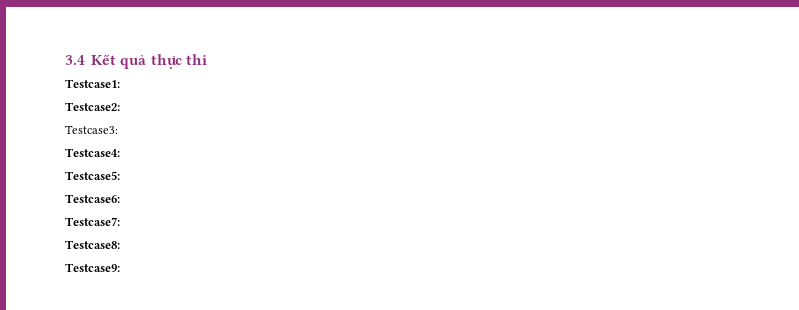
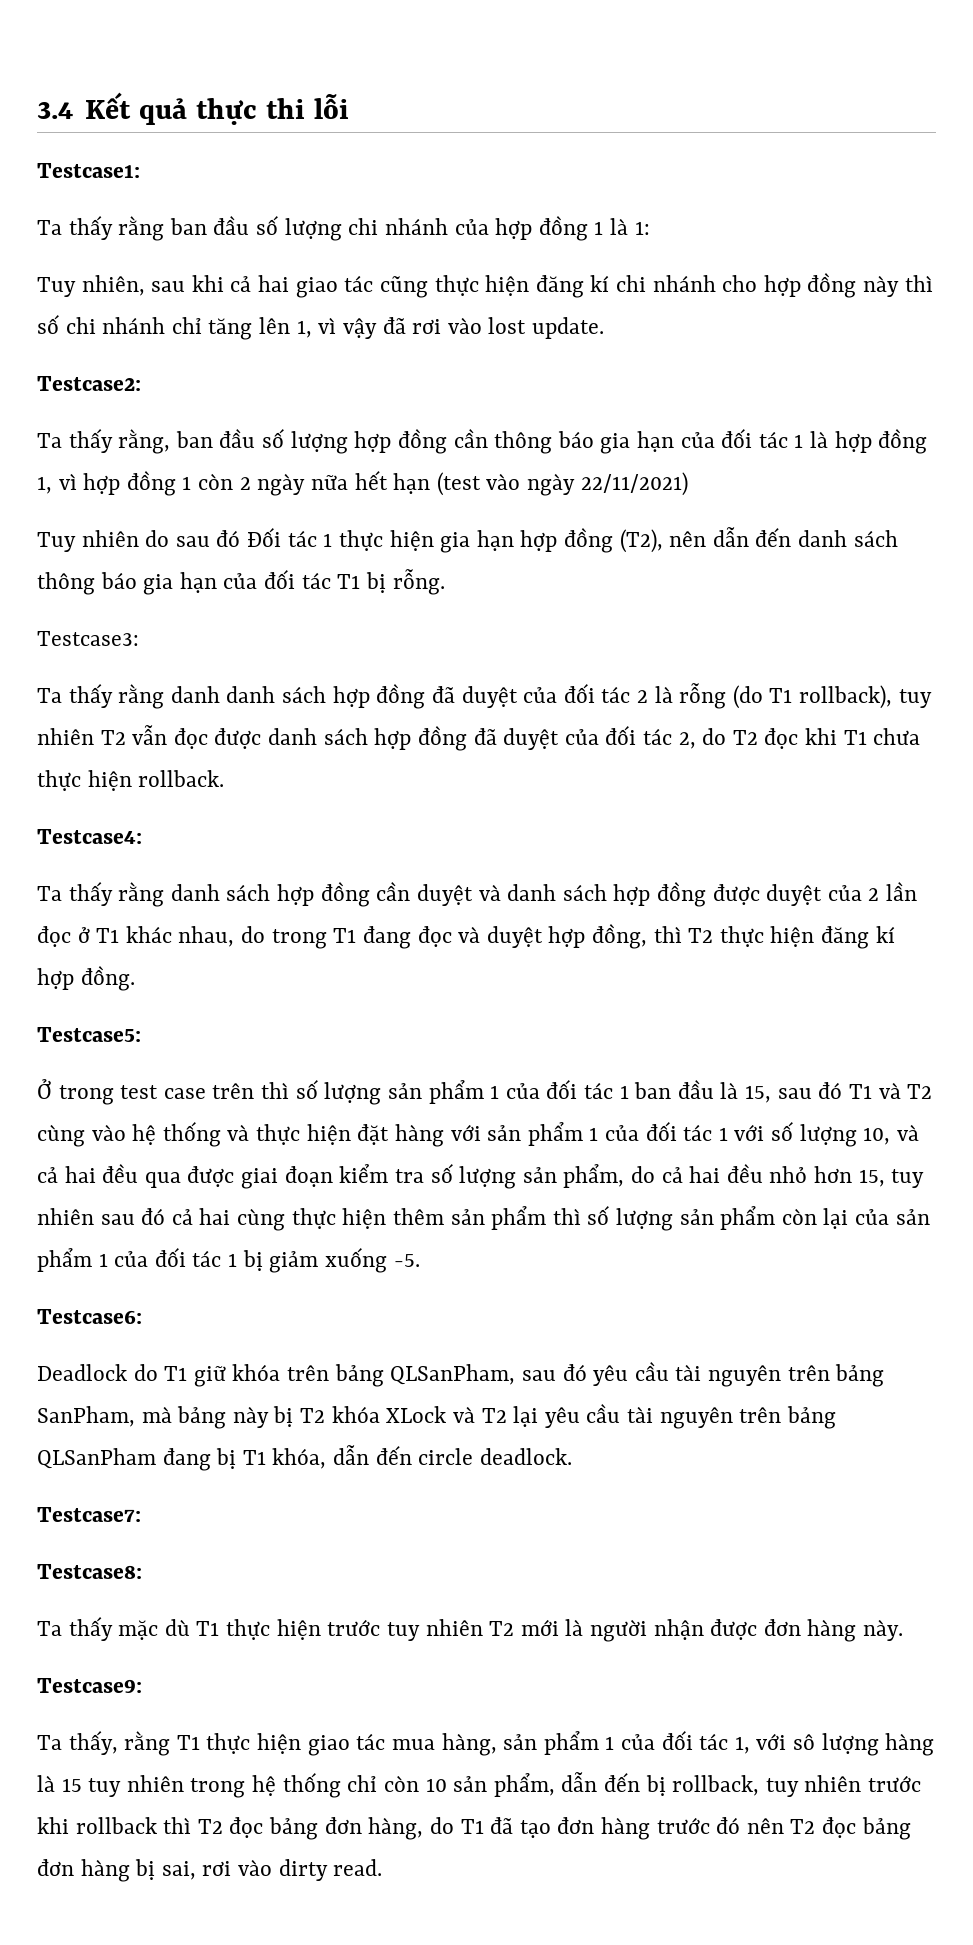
- 3.4 Kết quả thực thi
+ 3.4 Kết quả thực thi lỗi
+ Ta thấy rằng ban đầu số lượng chi nhánh của hợp đồng 1 là 1:
+ Tuy nhiên, sau khi cả hai giao tác cũng thực hiện đăng kí chi nhánh cho hợp đồng này thì số chi nhánh chỉ tăng lên 1, vì vậy đã rơi vào lost update.
  Testcase2:
+ Ta thấy rằng, ban đầu số lượng hợp đồng cần thông báo gia hạn của đối tác 1 là hợp đồng 1, vì hợp đồng 1 còn 2 ngày nữa hết hạn (test vào ngày 22/11/2021)
+ Tuy nhiên do sau đó Đối tác 1 thực hiện gia hạn hợp đồng (T2), nên dẫn đến danh sách thông báo gia hạn của đối tác T1 bị rỗng.
  Testcase3:
+ Ta thấy rằng danh danh sách hợp đồng đã duyệt của đối tác 2 là rỗng (do T1 rollback), tuy nhiên T2 vẫn đọc được danh sách hợp đồng đã duyệt của đối tác 2, do T2 đọc khi T1 chưa thực hiện rollback.
  Testcase4:
+ Ta thấy rằng danh sách hợp đồng cần duyệt và danh sách hợp đồng được duyệt của 2 lần đọc ở T1 khác nhau, do trong T1 đang đọc và duyệt hợp đồng, thì T2 thực hiện đăng kí hợp đồng.
  Testcase5:
+ Ở trong test case trên thì số lượng sản phẩm 1 của đối tác 1 ban đầu là 15, sau đó T1 và T2 cùng vào hệ thống và thực hiện đặt hàng với sản phẩm 1 của đối tác 1 với số lượng 10, và cả hai đều qua được giai đoạn kiểm tra số lượng sản phẩm, do cả hai đều nhỏ hơn 15, tuy nhiên sau đó cả hai cùng thực hiện thêm sản phẩm thì số lượng sản phẩm còn lại của sản phẩm 1 của đối tác 1 bị giảm xuống -5.
  Testcase6:
+ Deadlock do T1 giữ khóa trên bảng QLSanPham, sau đó yêu cầu tài nguyên trên bảng SanPham, mà bảng này bị T2 khóa XLock và T2 lại yêu cầu tài nguyên trên bảng QLSanPham đang bị T1 khóa, dẫn đến circle deadlock.
  Testcase7:
  Testcase8:
+ Ta thấy mặc dù T1 thực hiện trước tuy nhiên T2 mới là người nhận được đơn hàng này.
  Testcase9:
+ Ta thấy, rằng T1 thực hiện giao tác mua hàng, sản phẩm 1 của đối tác 1, với sô lượng hàng là 15 tuy nhiên trong hệ thống chỉ còn 10 sản phẩm, dẫn đến bị rollback, tuy nhiên trước khi rollback thì T2 đọc bảng đơn hàng, do T1 đã tạo đơn hàng trước đó nên T2 đọc bảng đơn hàng bị sai, rơi vào dirty read.

